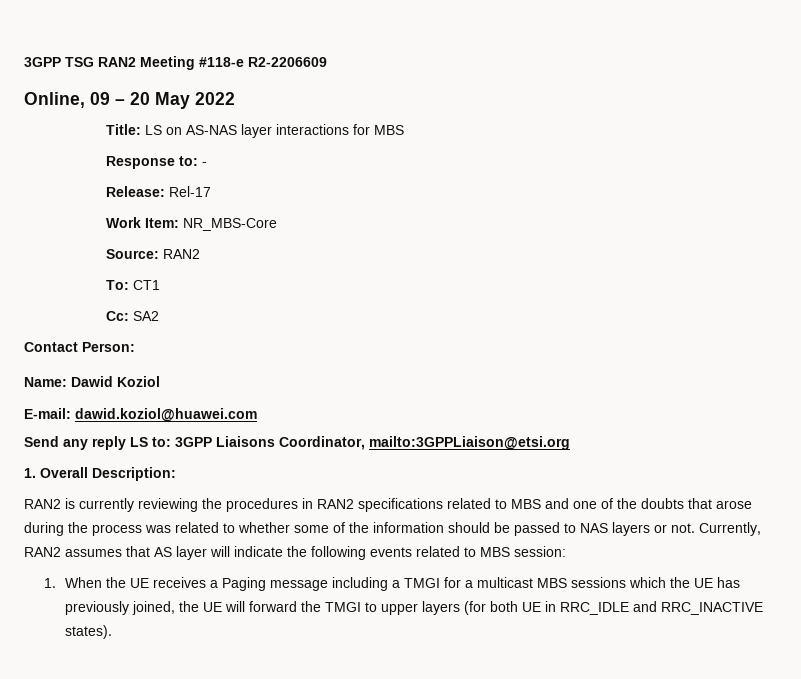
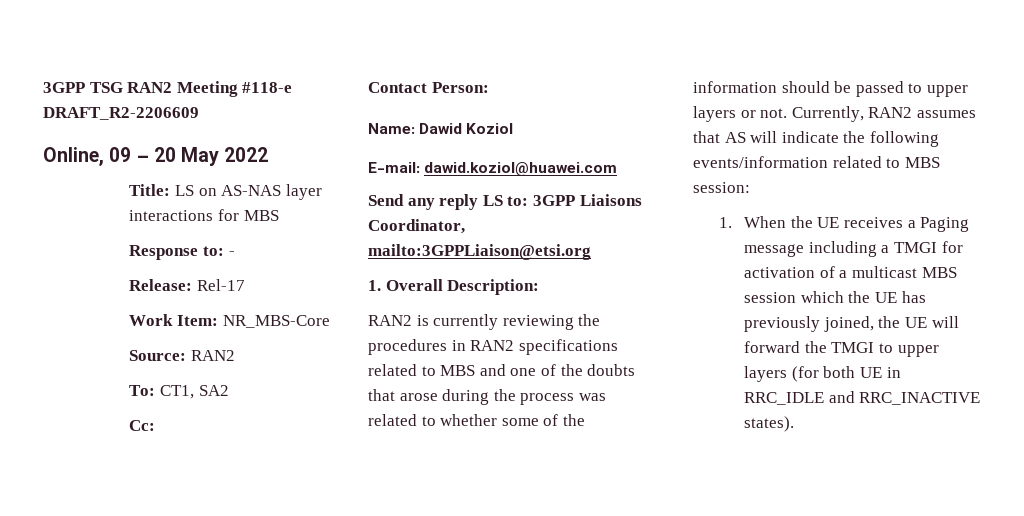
- 3GPP TSG RAN2 Meeting #118-e R2-2206609
+ 3GPP TSG RAN2 Meeting #118-e DRAFT_R2-2206609
- To: CT1
+ To: CT1, SA2
- Cc: SA2
+ Cc:
- RAN2 is currently reviewing the procedures in RAN2 specifications related to MBS and one of the doubts that arose during the process was related to whether some of the information should be passed to NAS layers or not.
+ RAN2 is currently reviewing the procedures in RAN2 specifications related to MBS and one of the doubts that arose during the process was related to whether some of the information should be passed to upper layers or not.
- Currently, RAN2 assumes that AS layer will indicate the following events related to MBS session:
+ Currently, RAN2 assumes that AS will indicate the following events/information related to MBS session:
- 1. When the UE receives a Paging message including a TMGI for a multicast MBS sessions which the UE has previously joined, the UE will forward the TMGI to upper layers (for both UE in RRC_IDLE and RRC_INACTIVE states).
+ 1. When the UE receives a Paging message including a TMGI for activation of a multicast MBS session which the UE has previously joined, the UE will forward the TMGI to upper layers (for both UE in RRC_IDLE and RRC_INACTIVE states).

